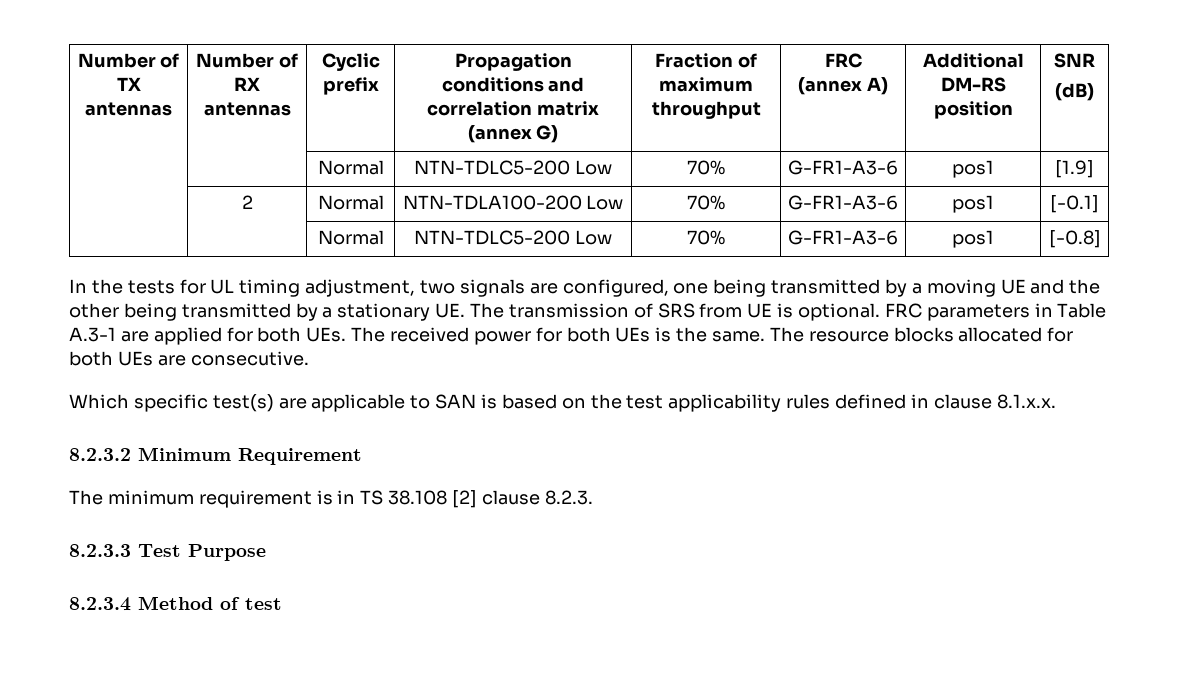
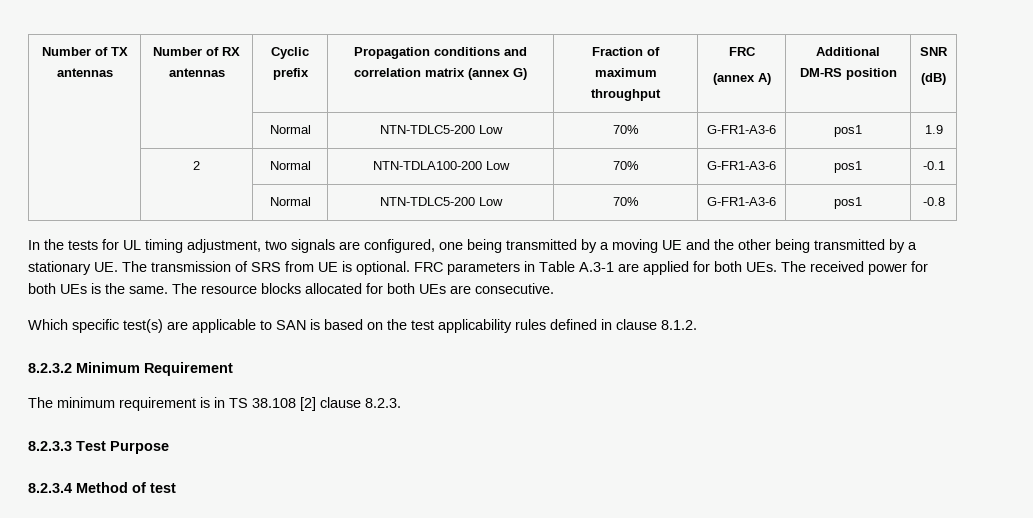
- | | Normal | NTN-TDLC5-200 Low | 70% | G-FR1-A3-6 | pos1 | [1.9]
+ | | Normal | NTN-TDLC5-200 Low | 70% | G-FR1-A3-6 | pos1 | 1.9
- | 2 | Normal | NTN-TDLA100-200 Low | 70% | G-FR1-A3-6 | pos1 | [-0.1]
- | | Normal | NTN-TDLC5-200 Low | 70% | G-FR1-A3-6 | pos1 | [-0.8]
+ | 2 | Normal | NTN-TDLA100-200 Low | 70% | G-FR1-A3-6 | pos1 | -0.1
+ | | Normal | NTN-TDLC5-200 Low | 70% | G-FR1-A3-6 | pos1 | -0.8
- Which specific test(s) are applicable to SAN is based on the test applicability rules defined in clause 8.1.x.x.
+ Which specific test(s) are applicable to SAN is based on the test applicability rules defined in clause 8.1.2.

